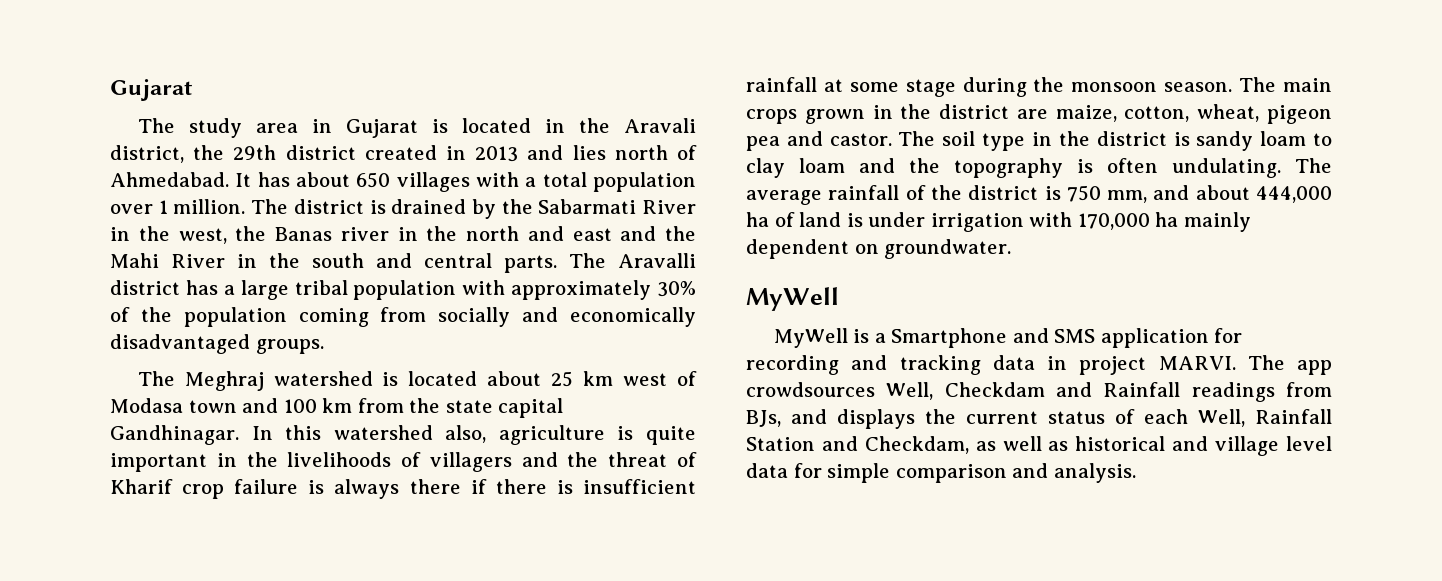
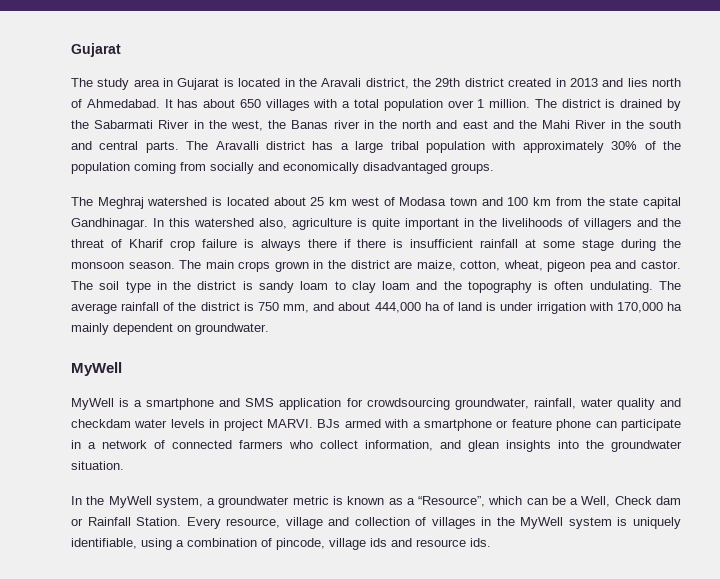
- MyWell is a Smartphone and SMS application for recording and tracking data in project MARVI. The app crowdsources Well, Checkdam and Rainfall readings from BJs, and displays the current status of each Well, Rainfall Station and Checkdam, as well as historical and village level data for simple comparison and analysis.
+ MyWell is a smartphone and SMS application for crowdsourcing groundwater, rainfall, water quality and checkdam water levels in project MARVI. BJs armed with a smartphone or feature phone can participate in a network of connected farmers who collect information, and glean insights into the groundwater situation.
+ In the MyWell system, a groundwater metric is known as a “Resource”, which can be a Well, Check dam or Rainfall Station. Every resource, village and collection of villages in the MyWell system is uniquely identifiable, using a combination of pincode, village ids and resource ids.

